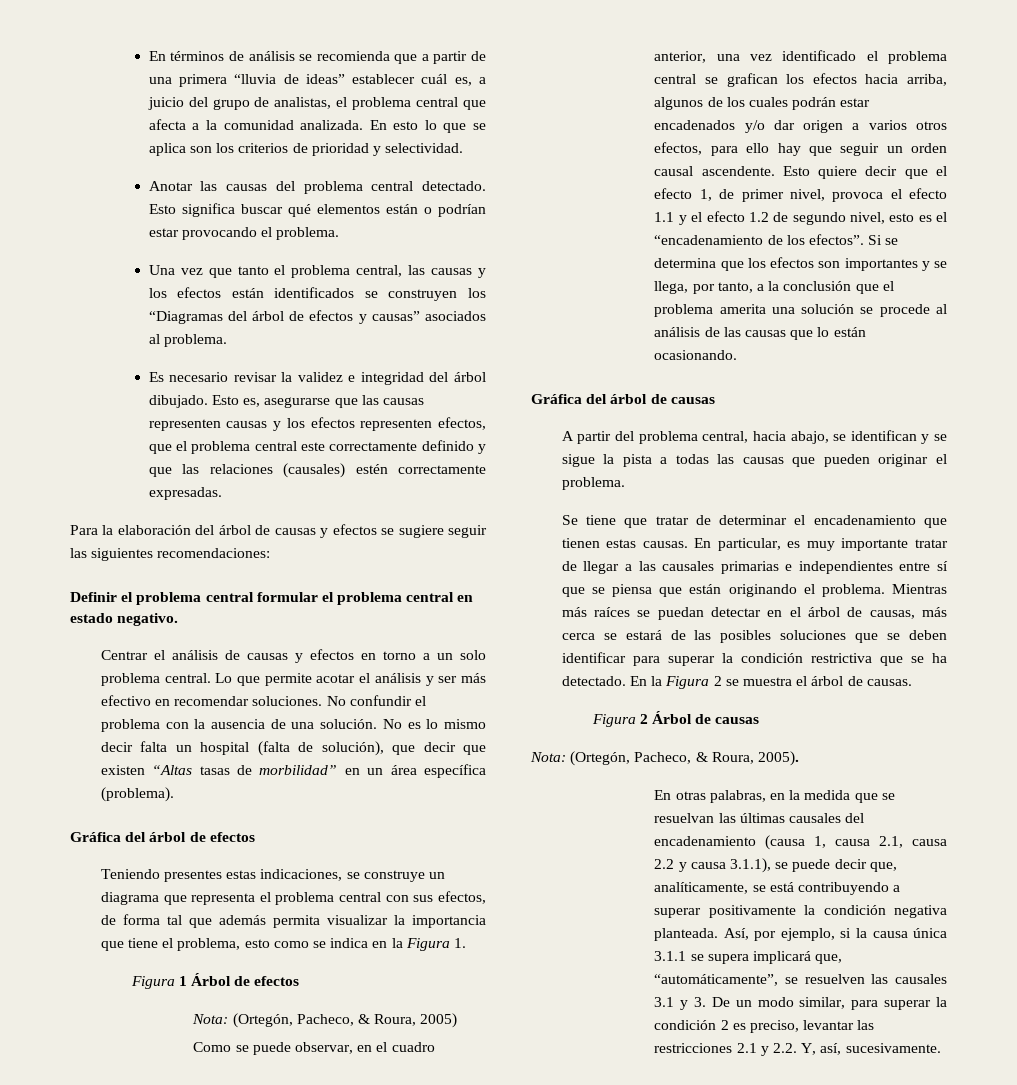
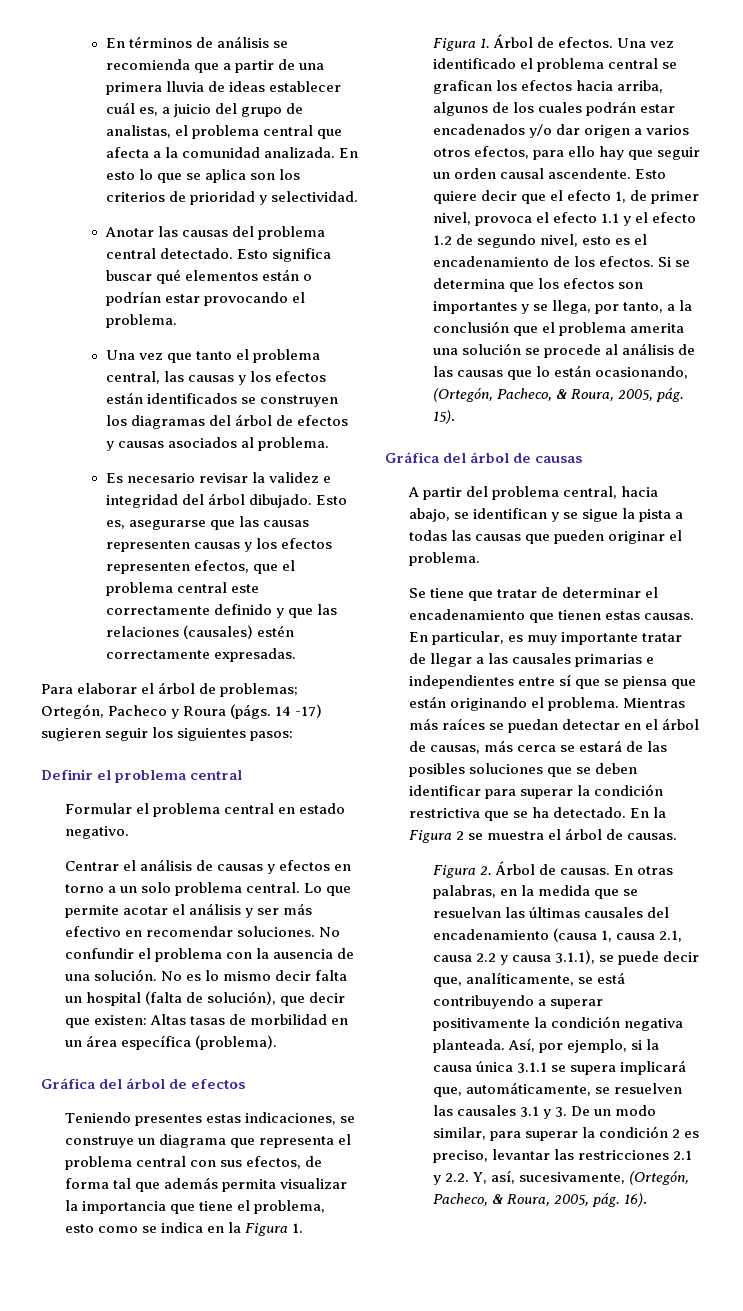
- En términos de análisis se recomienda que a partir de una primera “lluvia de ideas” establecer cuál es, a juicio del grupo de analistas, el problema central que afecta a la comunidad analizada.
+ En términos de análisis se recomienda que a partir de una primera lluvia de ideas establecer cuál es, a juicio del grupo de analistas, el problema central que afecta a la comunidad analizada.
- Una vez que tanto el problema central, las causas y los efectos están identificados se construyen los “Diagramas del árbol de efectos y causas” asociados al problema.
+ Una vez que tanto el problema central, las causas y los efectos están identificados se construyen los diagramas del árbol de efectos y causas asociados al problema.
- Para la elaboración del árbol de causas y efectos se sugiere seguir las siguientes recomendaciones:
+ Para elaborar el árbol de problemas; Ortegón, Pacheco y Roura (págs. 14 -17) sugieren seguir los siguientes pasos:
- Definir el problema central formular el problema central en estado negativo.
+ Definir el problema central
+ Formular el problema central en estado negativo.
- No es lo mismo decir falta un hospital (falta de solución), que decir que existen “Altas tasas de morbilidad” en un área específica (problema).
+ No es lo mismo decir falta un hospital (falta de solución), que decir que existen: Altas tasas de morbilidad en un área específica (problema).
- Figura 1 Árbol de efectos
- Nota: (Ortegón, Pacheco, & Roura, 2005)
- Como se puede observar, en el cuadro anterior, una vez identificado el problema central se grafican los efectos hacia arriba, algunos de los cuales podrán estar encadenados y/o dar origen a varios otros efectos, para ello hay que seguir un orden causal ascendente.
+ Figura 1. Árbol de efectos. Una vez identificado el problema central se grafican los efectos hacia arriba, algunos de los cuales podrán estar encadenados y/o dar origen a varios otros efectos, para ello hay que seguir un orden causal ascendente.
- Esto quiere decir que el efecto 1, de primer nivel, provoca el efecto 1.1 y el efecto 1.2 de segundo nivel, esto es el “encadenamiento de los efectos”.
+ Esto quiere decir que el efecto 1, de primer nivel, provoca el efecto 1.1 y el efecto 1.2 de segundo nivel, esto es el encadenamiento de los efectos.
- Si se determina que los efectos son importantes y se llega, por tanto, a la conclusión que el problema amerita una solución se procede al análisis de las causas que lo están ocasionando.
+ Si se determina que los efectos son importantes y se llega, por tanto, a la conclusión que el problema amerita una solución se procede al análisis de las causas que lo están ocasionando, (Ortegón, Pacheco, & Roura, 2005, pág. 15).
- Figura 2 Árbol de causas
- Nota: (Ortegón, Pacheco, & Roura, 2005).
- En otras palabras, en la medida que se resuelvan las últimas causales del encadenamiento (causa 1, causa 2.1, causa 2.2 y causa 3.1.1), se puede decir que, analíticamente, se está contribuyendo a superar positivamente la condición negativa planteada.
+ Figura 2. Árbol de causas. En otras palabras, en la medida que se resuelvan las últimas causales del encadenamiento (causa 1, causa 2.1, causa 2.2 y causa 3.1.1), se puede decir que, analíticamente, se está contribuyendo a superar positivamente la condición negativa planteada.
- Así, por ejemplo, si la causa única 3.1.1 se supera implicará que, “automáticamente”, se resuelven las causales 3.1 y 3. De un modo similar, para superar la condición 2 es preciso, levantar las restricciones 2.1 y 2.2. Y, así, sucesivamente.
+ Así, por ejemplo, si la causa única 3.1.1 se supera implicará que, automáticamente, se resuelven las causales 3.1 y 3. De un modo similar, para superar la condición 2 es preciso, levantar las restricciones 2.1 y 2.2. Y, así, sucesivamente, (Ortegón, Pacheco, & Roura, 2005, pág. 16).

